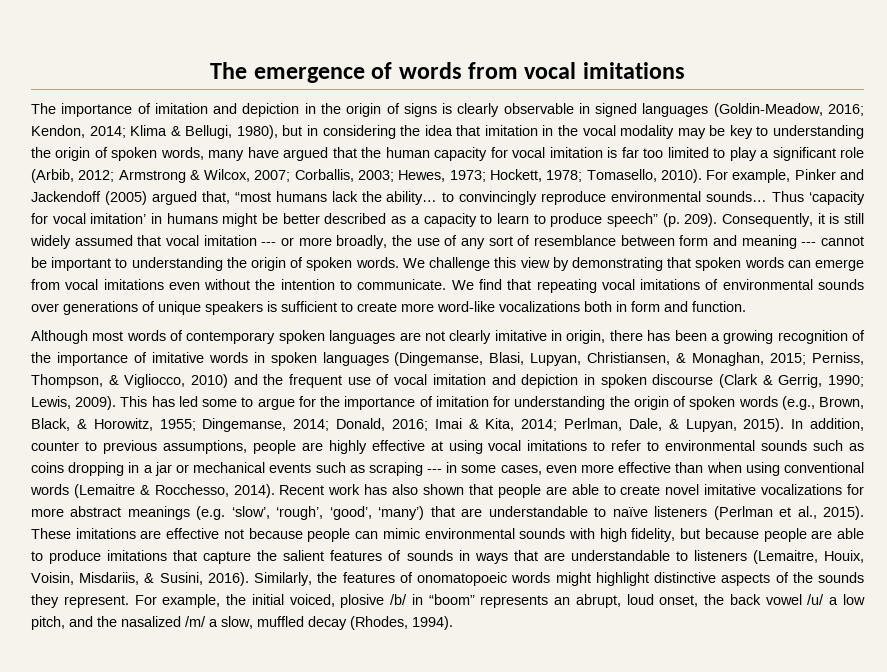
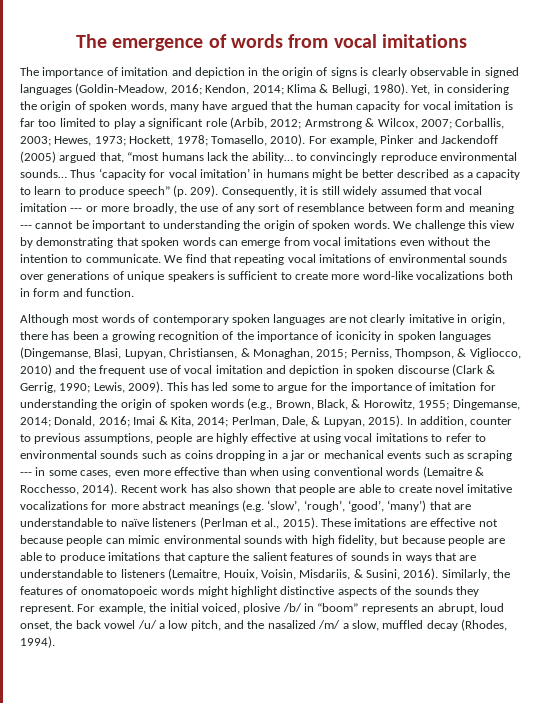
- Klima & Bellugi, 1980), but in considering the idea that imitation in the vocal modality may be key to understanding the origin of spoken words, many have argued that the human capacity for vocal imitation is far too limited to play a significant role (Arbib, 2012;
+ Klima & Bellugi, 1980). Yet, in considering the origin of spoken words, many have argued that the human capacity for vocal imitation is far too limited to play a significant role (Arbib, 2012;
- Although most words of contemporary spoken languages are not clearly imitative in origin, there has been a growing recognition of the importance of imitative words in spoken languages (Dingemanse, Blasi, Lupyan, Christiansen, & Monaghan, 2015; Perniss, Thompson, & Vigliocco, 2010) and the frequent use of vocal imitation and depiction in spoken discourse (Clark & Gerrig, 1990; Lewis, 2009).
+ Although most words of contemporary spoken languages are not clearly imitative in origin, there has been a growing recognition of the importance of iconicity in spoken languages (Dingemanse, Blasi, Lupyan, Christiansen, & Monaghan, 2015; Perniss, Thompson, & Vigliocco, 2010) and the frequent use of vocal imitation and depiction in spoken discourse (Clark & Gerrig, 1990; Lewis, 2009).

